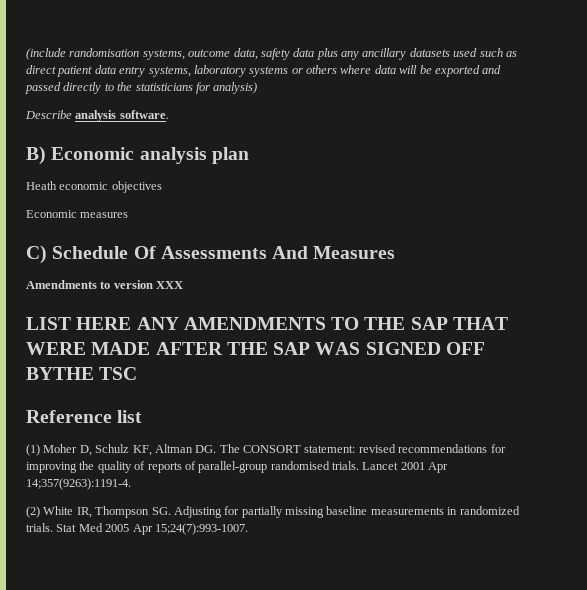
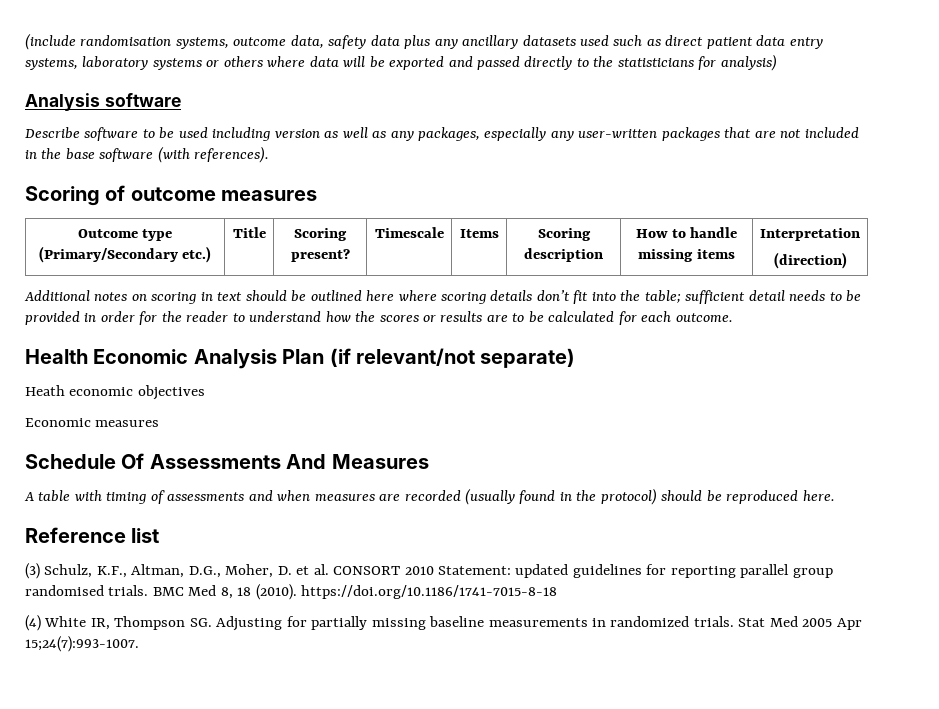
+ Analysis software
- Describe analysis software.
- B) Economic analysis plan
+ Describe software to be used including version as well as any packages, especially any user-written packages that are not included in the base software (with references).
+ Scoring of outcome measures
+ Outcome type (Primary/Secondary etc.) | Title | Scoring present? | Timescale | Items | Scoring description | How to handle missing items | Interpretation
+ (direction)
+ Additional notes on scoring in text should be outlined here where scoring details don’t fit into the table; sufficient detail needs to be provided in order for the reader to understand how the scores or results are to be calculated for each outcome.
+ Health Economic Analysis Plan (if relevant/not separate)
- C) Schedule Of Assessments And Measures
+ Schedule Of Assessments And Measures
- Amendments to version XXX
- LIST HERE ANY AMENDMENTS TO THE SAP THAT WERE MADE AFTER THE SAP WAS SIGNED OFF BYTHE TSC
+ A table with timing of assessments and when measures are recorded (usually found in the protocol) should be reproduced here.
  Reference list
- (1) Moher D, Schulz KF, Altman DG. The CONSORT statement: revised recommendations for improving the quality of reports of parallel-group randomised trials. Lancet 2001 Apr 14;357(9263):1191-4.
- (2) White IR, Thompson SG. Adjusting for partially missing baseline measurements in randomized trials.
+ (3) Schulz, K.F., Altman, D.G., Moher, D. et al. CONSORT 2010 Statement: updated guidelines for reporting parallel group randomised trials. BMC Med 8, 18 (2010). https://doi.org/10.1186/1741-7015-8-18
+ (4) White IR, Thompson SG. Adjusting for partially missing baseline measurements in randomized trials.

